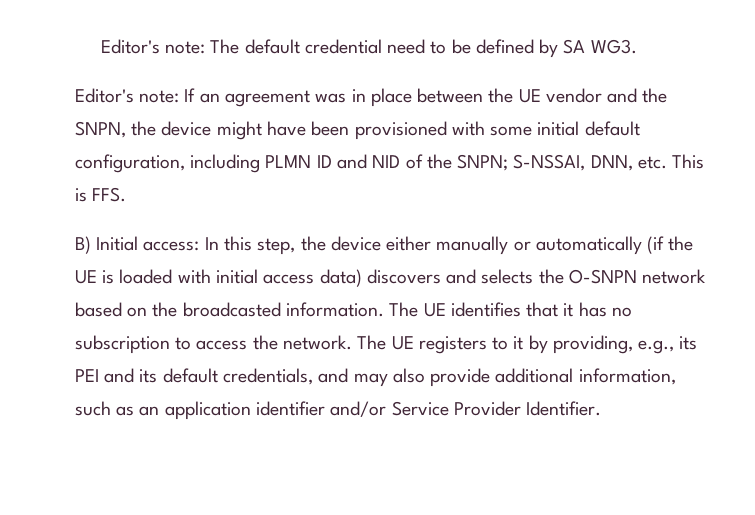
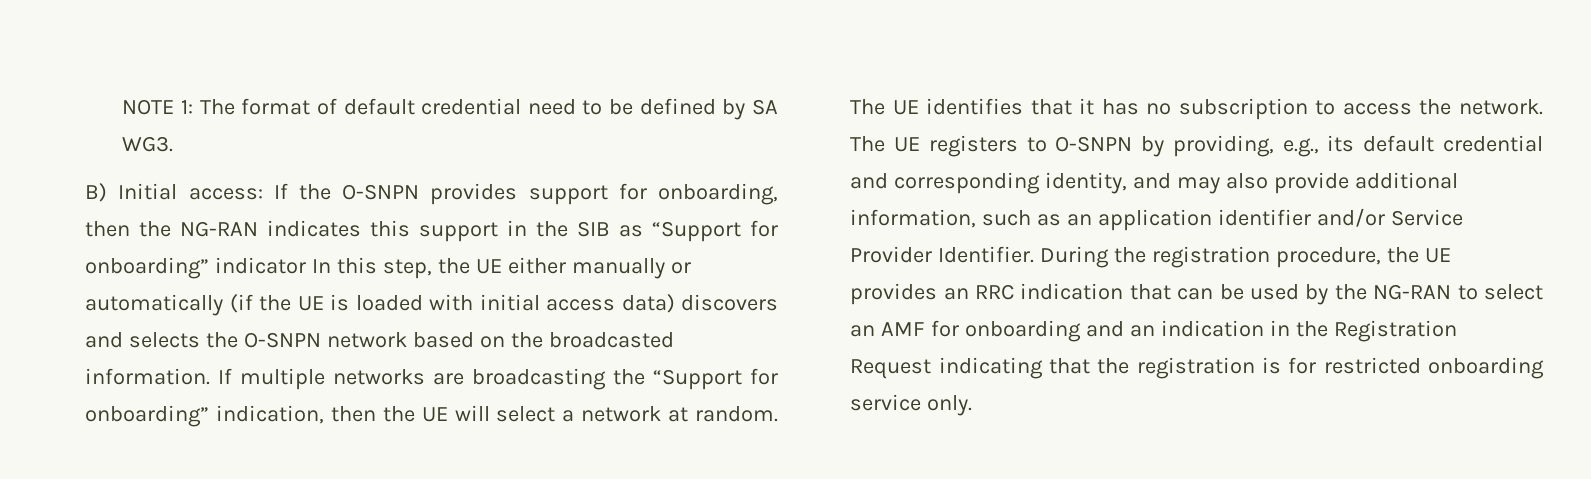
- Editor's note: The default credential need to be defined by SA WG3.
+ NOTE 1: The format of default credential need to be defined by SA WG3.
- Editor's note: If an agreement was in place between the UE vendor and the SNPN, the device might have been provisioned with some initial default configuration, including PLMN ID and NID of the SNPN; S-NSSAI, DNN, etc. This is FFS.
- B) Initial access: In this step, the device either manually or automatically (if the UE is loaded with initial access data) discovers and selects the O-SNPN network based on the broadcasted information.
+ B) Initial access: If the O-SNPN provides support for onboarding, then the NG-RAN indicates this support in the SIB as “Support for onboarding” indicator In this step, the UE either manually or automatically (if the UE is loaded with initial access data) discovers and selects the O-SNPN network based on the broadcasted information.
+ If multiple networks are broadcasting the “Support for onboarding” indication, then the UE will select a network at random.
- The UE registers to it by providing, e.g., its PEI and its default credentials, and may also provide additional information, such as an application identifier and/or Service Provider Identifier.
+ The UE registers to O-SNPN by providing, e.g., its default credential and corresponding identity, and may also provide additional information, such as an application identifier and/or Service Provider Identifier.
+ During the registration procedure, the UE provides an RRC indication that can be used by the NG-RAN to select an AMF for onboarding and an indication in the Registration Request indicating that the registration is for restricted onboarding service only.

